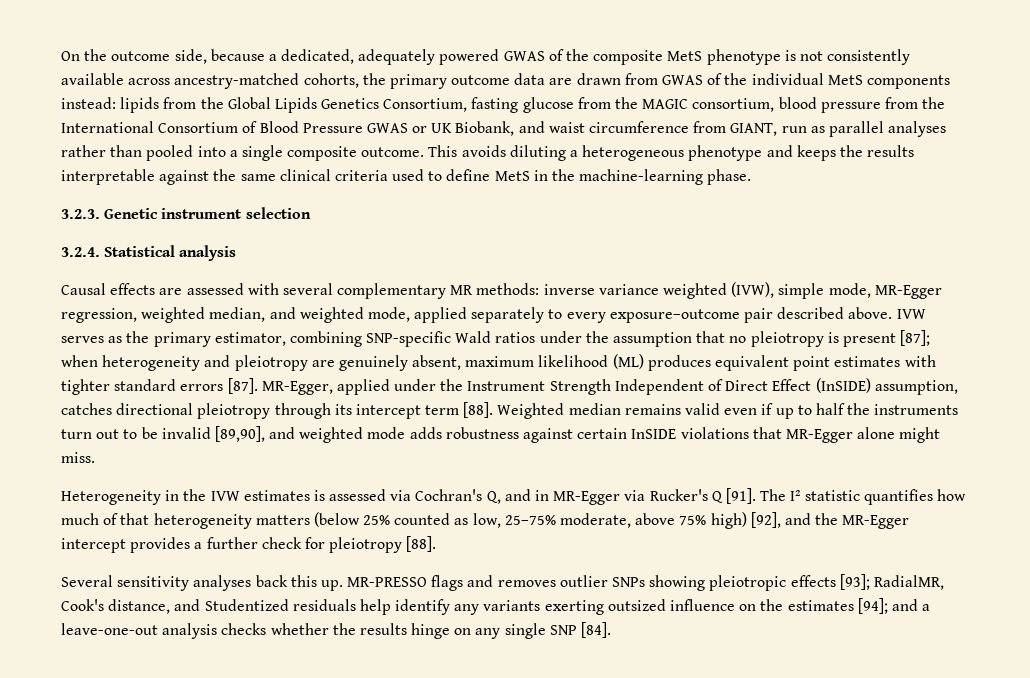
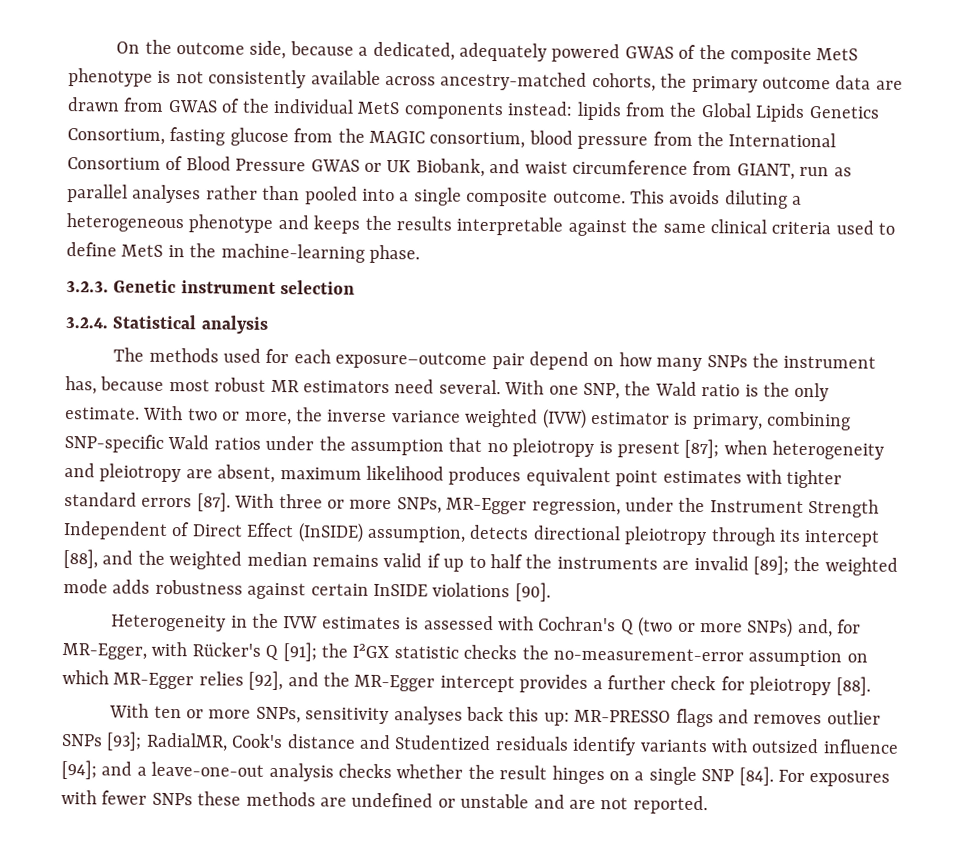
- Causal effects are assessed with several complementary MR methods: inverse variance weighted (IVW), simple mode, MR-Egger regression, weighted median, and weighted mode, applied separately to every exposure–outcome pair described above. IVW serves as the primary estimator, combining SNP-specific Wald ratios under the assumption that no pleiotropy is present [87]; when heterogeneity and pleiotropy are genuinely absent, maximum likelihood (ML) produces equivalent point estimates with tighter standard errors [87].
+ The methods used for each exposure–outcome pair depend on how many SNPs the instrument has, because most robust MR estimators need several. With one SNP, the Wald ratio is the only estimate. With two or more, the inverse variance weighted (IVW) estimator is primary, combining SNP-specific Wald ratios under the assumption that no pleiotropy is present [87]; when heterogeneity and pleiotropy are absent, maximum likelihood produces equivalent point estimates with tighter standard errors [87].
- MR-Egger, applied under the Instrument Strength Independent of Direct Effect (InSIDE) assumption, catches directional pleiotropy through its intercept term [88]. Weighted median remains valid even if up to half the instruments turn out to be invalid [89,90], and weighted mode adds robustness against certain InSIDE violations that MR-Egger alone might miss.
+ With three or more SNPs, MR-Egger regression, under the Instrument Strength Independent of Direct Effect (InSIDE) assumption, detects directional pleiotropy through its intercept [88], and the weighted median remains valid if up to half the instruments are invalid [89]; the weighted mode adds robustness against certain InSIDE violations [90].
- Heterogeneity in the IVW estimates is assessed via Cochran's Q, and in MR-Egger via Rucker's Q [91]. The I² statistic quantifies how much of that heterogeneity matters (below 25% counted as low, 25–75% moderate, above 75% high) [92], and the MR-Egger intercept provides a further check for pleiotropy [88].
+ Heterogeneity in the IVW estimates is assessed with Cochran's Q (two or more SNPs) and, for MR-Egger, with Rücker's Q [91]; the I²GX statistic checks the no-measurement-error assumption on which MR-Egger relies [92], and the MR-Egger intercept provides a further check for pleiotropy [88].
- Several sensitivity analyses back this up. MR-PRESSO flags and removes outlier SNPs showing pleiotropic effects [93]; RadialMR, Cook's distance, and Studentized residuals help identify any variants exerting outsized influence on the estimates [94]; and a leave-one-out analysis checks whether the results hinge on any single SNP [84].
+ With ten or more SNPs, sensitivity analyses back this up: MR-PRESSO flags and removes outlier SNPs [93]; RadialMR, Cook's distance and Studentized residuals identify variants with outsized influence [94]; and a leave-one-out analysis checks whether the result hinges on a single SNP [84]. For exposures with fewer SNPs these methods are undefined or unstable and are not reported.

